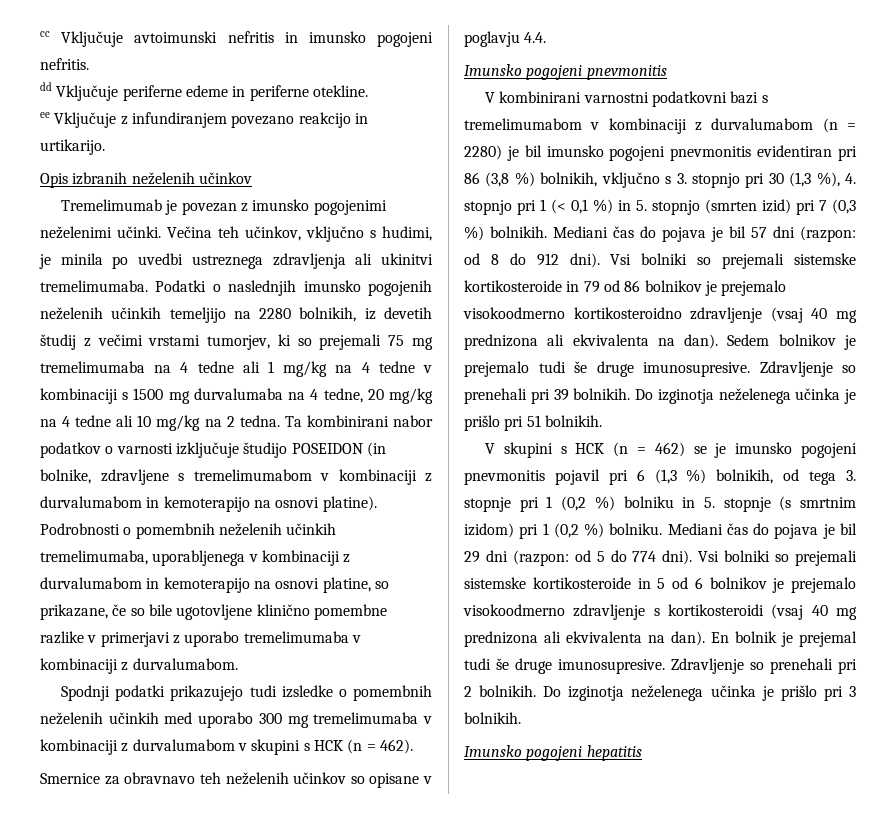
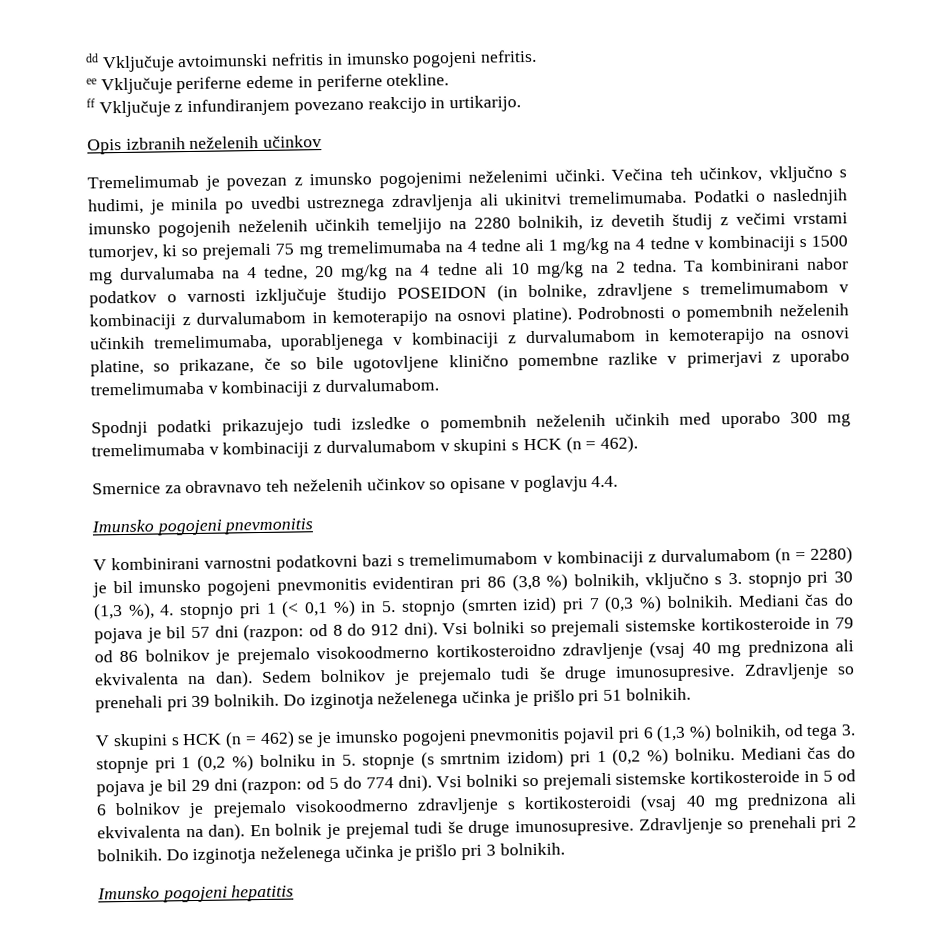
- cc Vključuje avtoimunski nefritis in imunsko pogojeni nefritis.
+ dd Vključuje avtoimunski nefritis in imunsko pogojeni nefritis.
- dd Vključuje periferne edeme in periferne otekline.
+ ee Vključuje periferne edeme in periferne otekline.
- ee Vključuje z infundiranjem povezano reakcijo in urtikarijo.
+ ff Vključuje z infundiranjem povezano reakcijo in urtikarijo.

